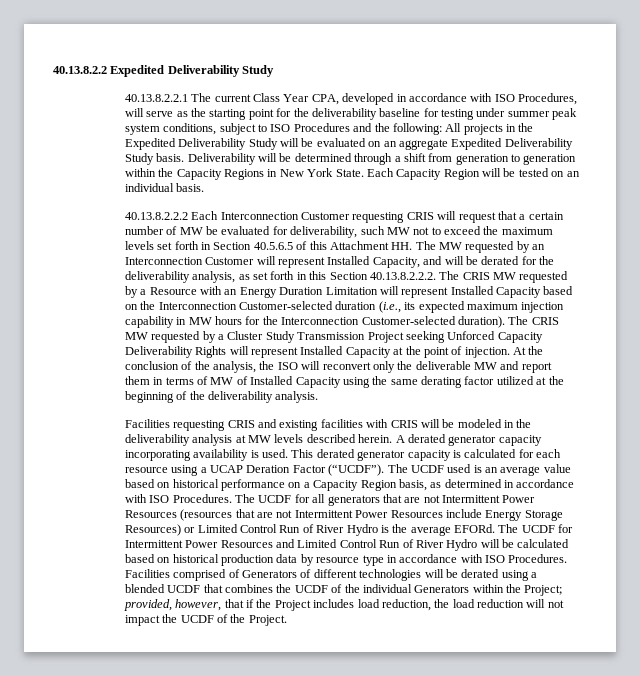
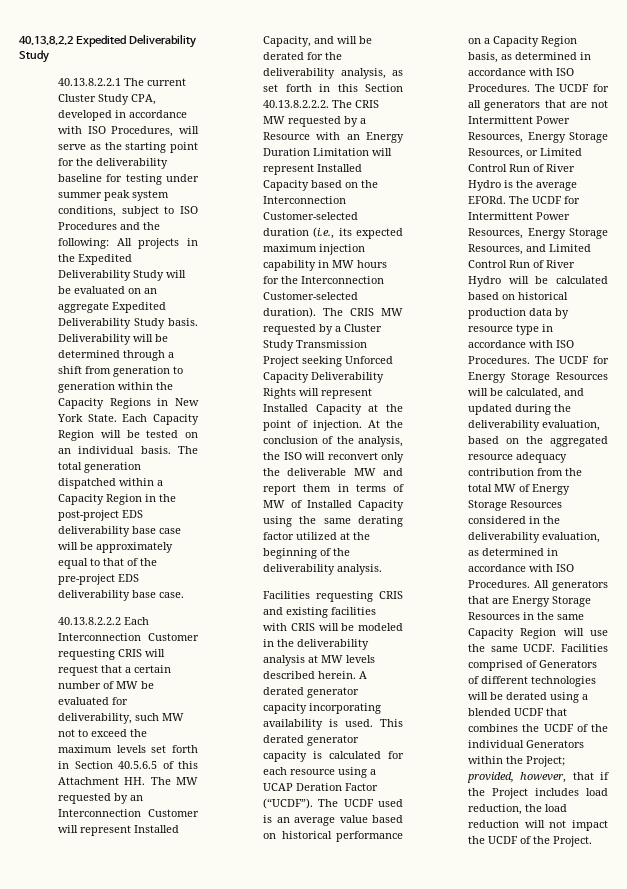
- 40.13.8.2.2.1 The current Class Year CPA, developed in accordance with ISO Procedures, will serve as the starting point for the deliverability baseline for testing under summer peak system conditions, subject to ISO Procedures and the following: All projects in the Expedited Deliverability Study will be evaluated on an aggregate Expedited Deliverability Study basis.
+ 40.13.8.2.2.1 The current Cluster Study CPA, developed in accordance with ISO Procedures, will serve as the starting point for the deliverability baseline for testing under summer peak system conditions, subject to ISO Procedures and the following: All projects in the Expedited Deliverability Study will be evaluated on an aggregate Expedited Deliverability Study basis.
+ The total generation dispatched within a Capacity Region in the post-project EDS deliverability base case will be approximately equal to that of the pre-project EDS deliverability base case.
- The UCDF for all generators that are not Intermittent Power Resources (resources that are not Intermittent Power Resources include Energy Storage Resources) or Limited Control Run of River Hydro is the average EFORd.
+ The UCDF for all generators that are not Intermittent Power Resources, Energy Storage Resources, or Limited Control Run of River Hydro is the average EFORd.
- The UCDF for Intermittent Power Resources and Limited Control Run of River Hydro will be calculated based on historical production data by resource type in accordance with ISO Procedures.
+ The UCDF for Intermittent Power Resources, Energy Storage Resources, and Limited Control Run of River Hydro will be calculated based on historical production data by resource type in accordance with ISO Procedures.
+ The UCDF for Energy Storage Resources will be calculated, and updated during the deliverability evaluation, based on the aggregated resource adequacy contribution from the total MW of Energy Storage Resources considered in the deliverability evaluation, as determined in accordance with ISO Procedures. All generators that are Energy Storage Resources in the same Capacity Region will use the same UCDF.

